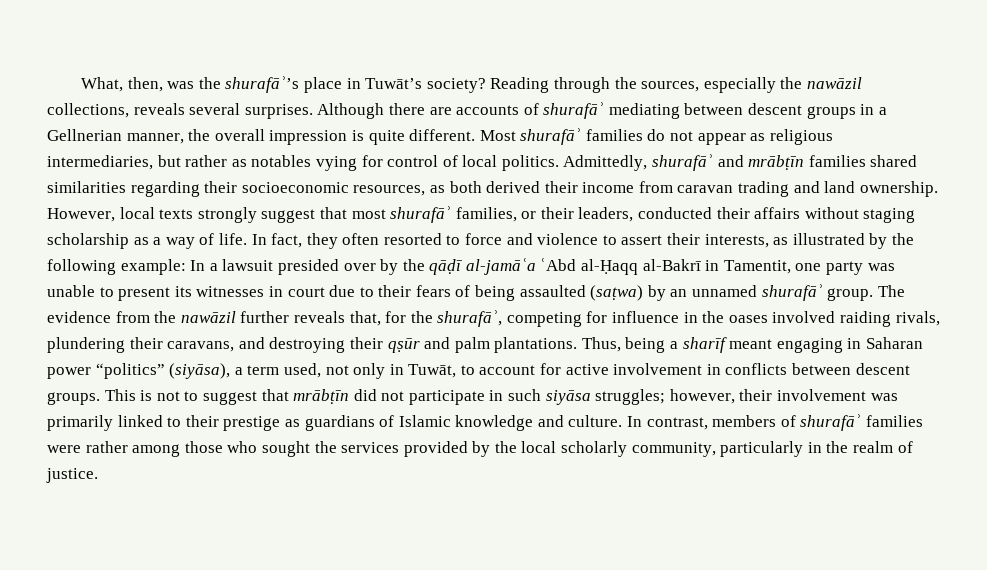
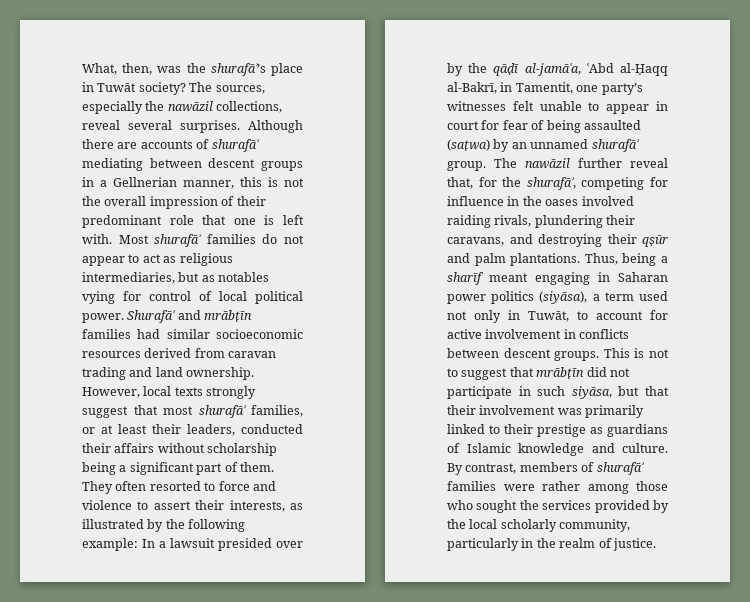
- What, then, was the shurafāʾ’s place in Tuwāt’s society? Reading through the sources, especially the nawāzil collections, reveals several surprises.
+ What, then, was the shurafāʾ’s place in Tuwāt society? The sources, especially the nawāzil collections, reveal several surprises.
- Although there are accounts of shurafāʾ mediating between descent groups in a Gellnerian manner, the overall impression is quite different.
+ Although there are accounts of shurafāʾ mediating between descent groups in a Gellnerian manner, this is not the overall impression of their predominant role that one is left with.
- Most shurafāʾ families do not appear as religious intermediaries, but rather as notables vying for control of local politics. Admittedly, shurafāʾ and mrābṭīn families shared similarities regarding their socioeconomic resources, as both derived their income from caravan trading and land ownership.
+ Most shurafāʾ families do not appear to act as religious intermediaries, but as notables vying for control of local political power. Shurafāʾ and mrābṭīn families had similar socioeconomic resources derived from caravan trading and land ownership.
- However, local texts strongly suggest that most shurafāʾ families, or their leaders, conducted their affairs without staging scholarship as a way of life. In fact, they often resorted to force and violence to assert their interests, as illustrated by the following example: In a lawsuit presided over by the qāḍī al-jamāʿa ʿAbd al-Ḥaqq al-Bakrī in Tamentit, one party was unable to present its witnesses in court due to their fears of being assaulted (saṭwa) by an unnamed shurafāʾ group.
+ However, local texts strongly suggest that most shurafāʾ families, or at least their leaders, conducted their affairs without scholarship being a significant part of them. They often resorted to force and violence to assert their interests, as illustrated by the following example: In a lawsuit presided over by the qāḍī al-jamāʿa, ʿAbd al-Ḥaqq al-Bakrī, in Tamentit, one party’s witnesses felt unable to appear in court for fear of being assaulted (saṭwa) by an unnamed shurafāʾ group.
- The evidence from the nawāzil further reveals that, for the shurafāʾ, competing for influence in the oases involved raiding rivals, plundering their caravans, and destroying their qṣūr and palm plantations.
+ The nawāzil further reveal that, for the shurafāʾ, competing for influence in the oases involved raiding rivals, plundering their caravans, and destroying their qṣūr and palm plantations.
- Thus, being a sharīf meant engaging in Saharan power “politics” (siyāsa), a term used, not only in Tuwāt, to account for active involvement in conflicts between descent groups.
+ Thus, being a sharīf meant engaging in Saharan power politics (siyāsa), a term used not only in Tuwāt, to account for active involvement in conflicts between descent groups.
- This is not to suggest that mrābṭīn did not participate in such siyāsa struggles; however, their involvement was primarily linked to their prestige as guardians of Islamic knowledge and culture.
+ This is not to suggest that mrābṭīn did not participate in such siyāsa, but that their involvement was primarily linked to their prestige as guardians of Islamic knowledge and culture.
- In contrast, members of shurafāʾ families were rather among those who sought the services provided by the local scholarly community, particularly in the realm of justice.
+ By contrast, members of shurafāʾ families were rather among those who sought the services provided by the local scholarly community, particularly in the realm of justice.

